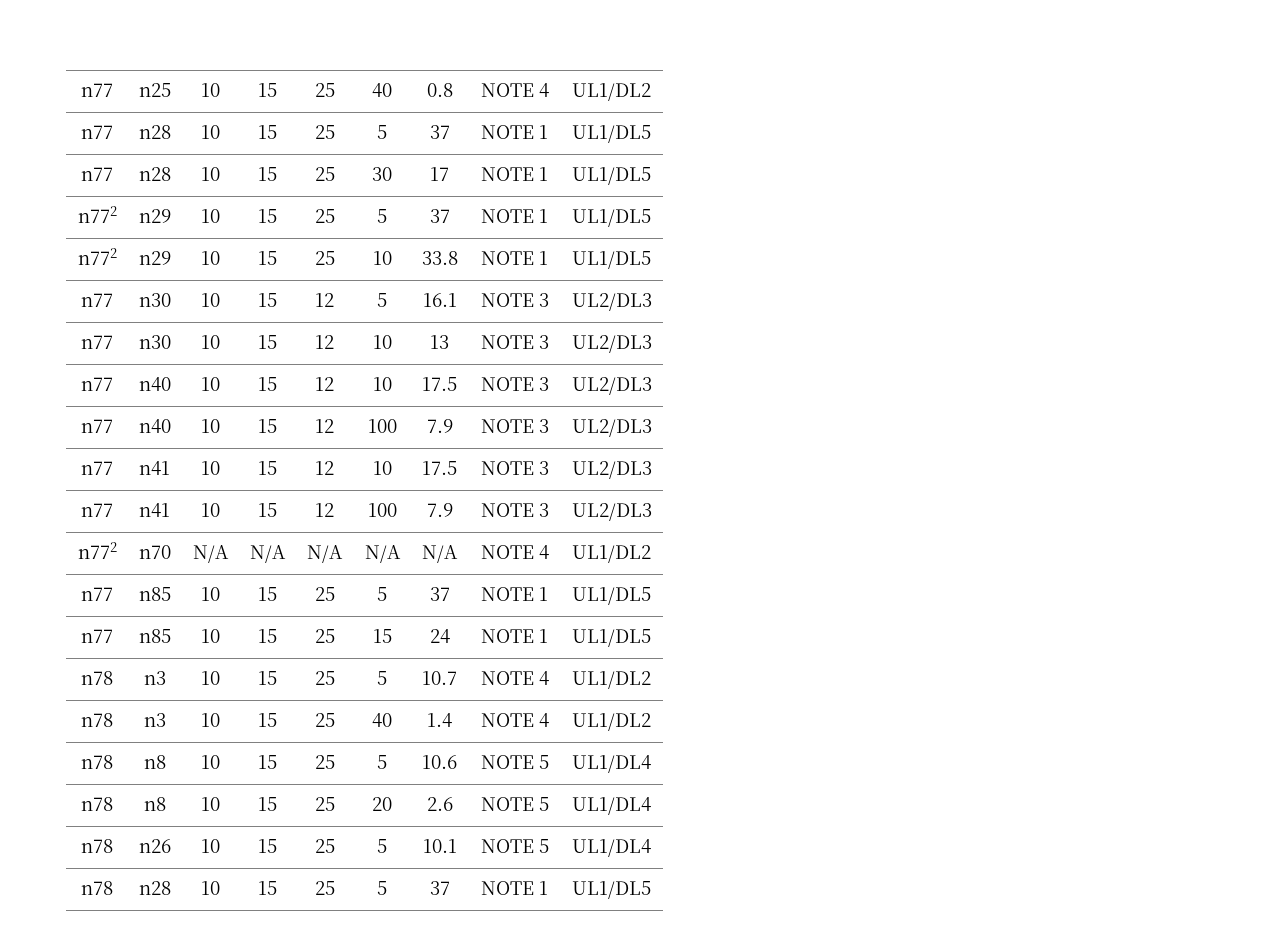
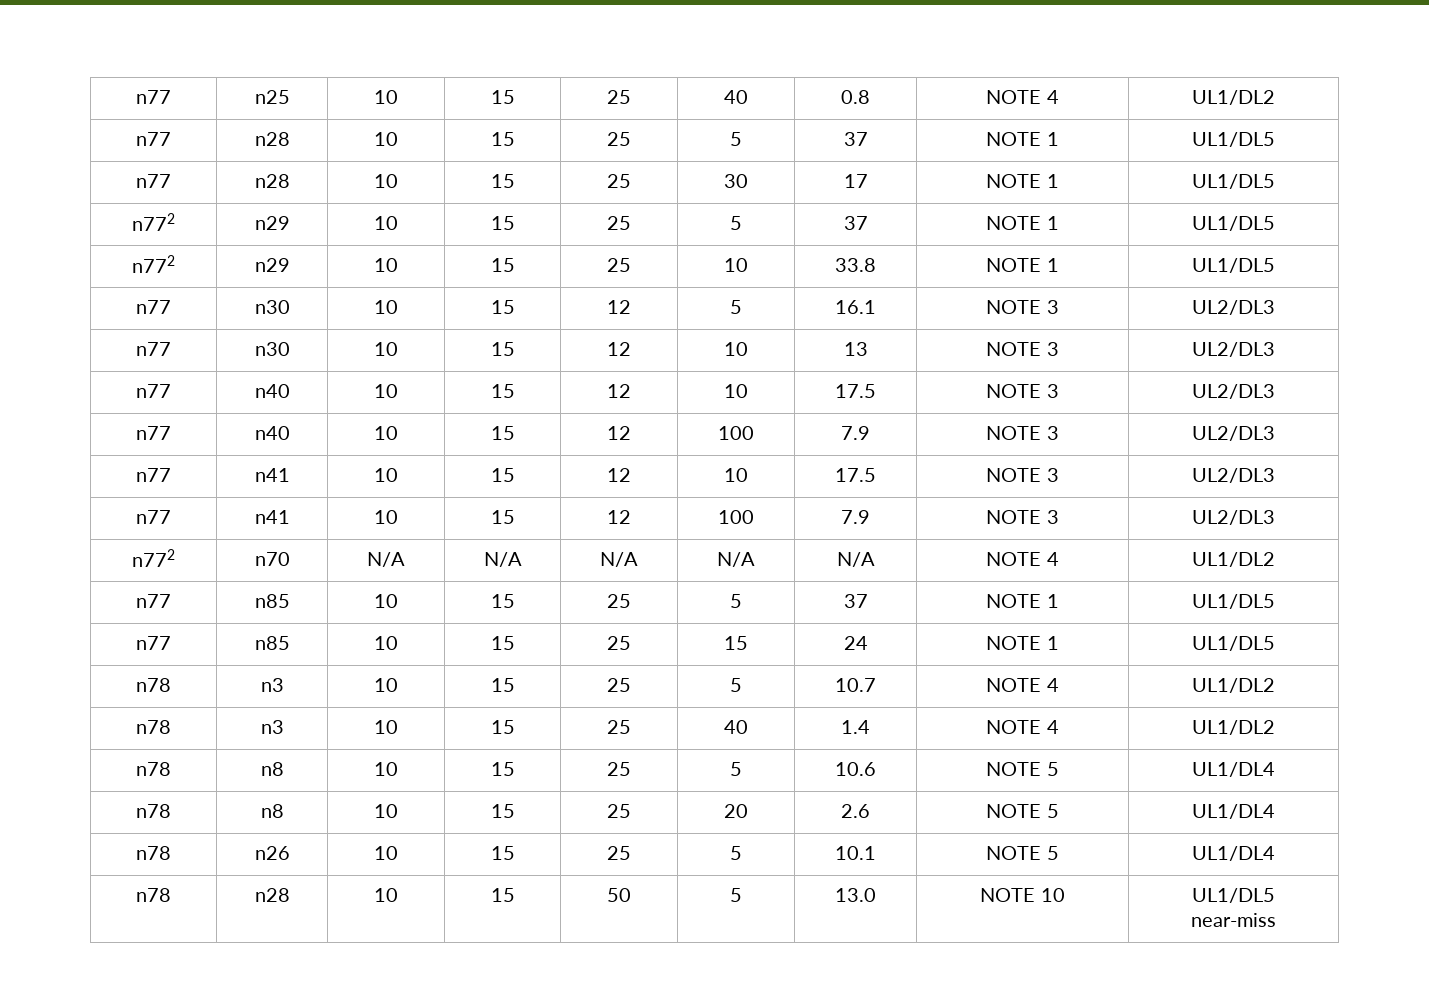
- n78 | n28 | 10 | 15 | 25 | 5 | 37 | NOTE 1 | UL1/DL5
+ n78 | n28 | 10 | 15 | 50 | 5 | 13.0 | NOTE 10 | UL1/DL5
+ near-miss

